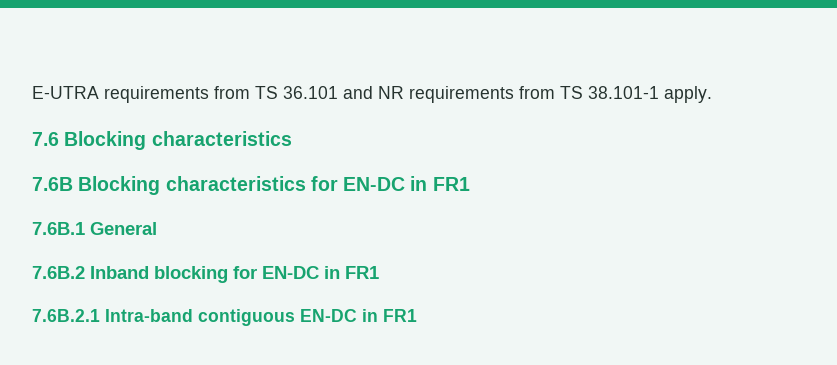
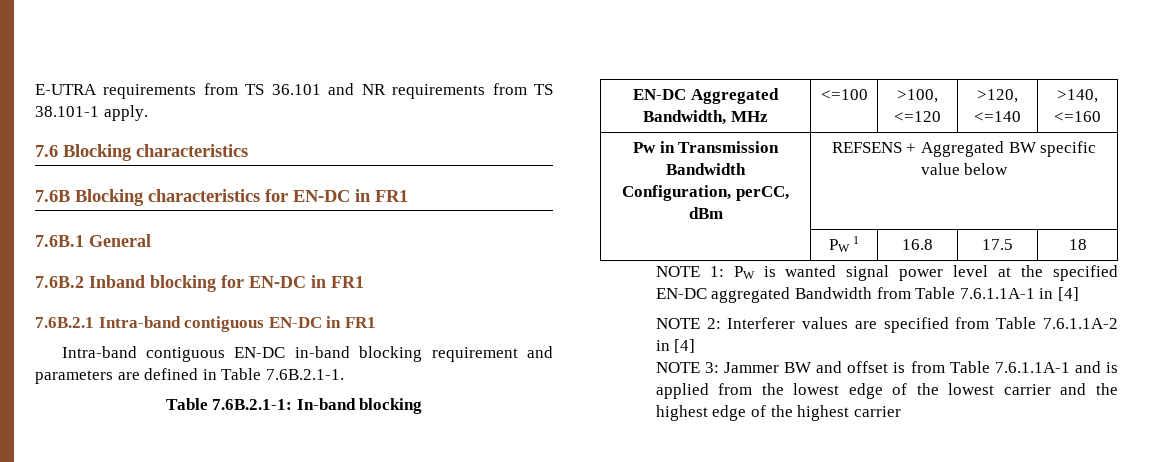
+ Intra-band contiguous EN-DC in-band blocking requirement and parameters are defined in Table 7.6B.2.1-1.
+ Table 7.6B.2.1-1: In-band blocking
+ EN-DC Aggregated Bandwidth, MHz | <=100 | >100, <=120 | >120, <=140 | >140, <=160
+ Pw in Transmission Bandwidth Configuration, perCC, dBm | REFSENS + Aggregated BW specific value below
+ | PW 1 | 16.8 | 17.5 | 18
+ NOTE 1: PW is wanted signal power level at the specified EN-DC aggregated Bandwidth from Table 7.6.1.1A-1 in [4]
+ NOTE 2: Interferer values are specified from Table 7.6.1.1A-2 in [4]
+ NOTE 3: Jammer BW and offset is from Table 7.6.1.1A-1 and is applied from the lowest edge of the lowest carrier and the highest edge of the highest carrier

